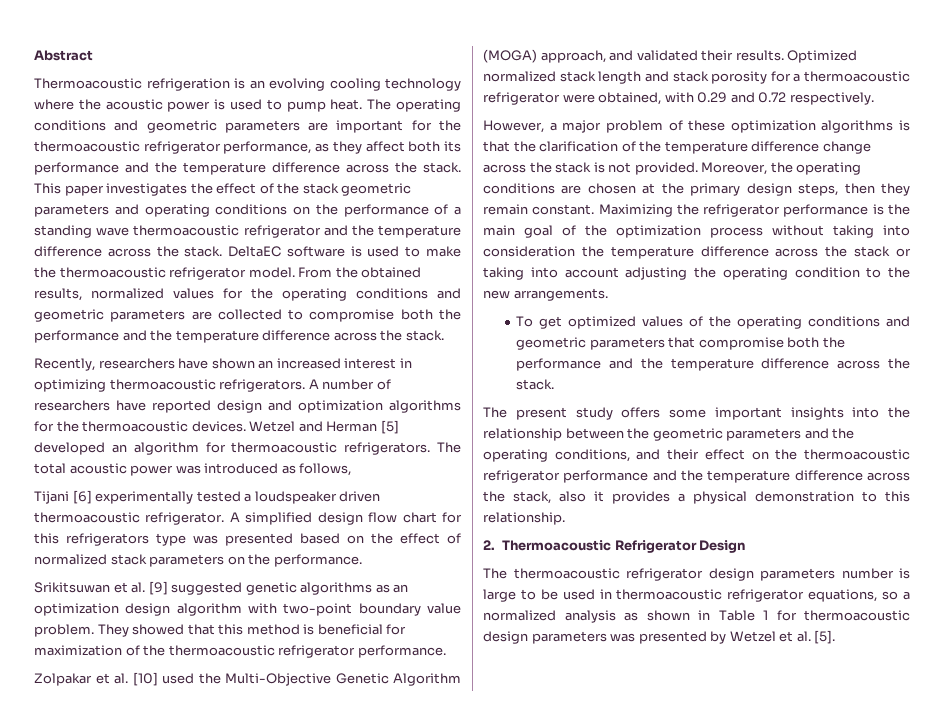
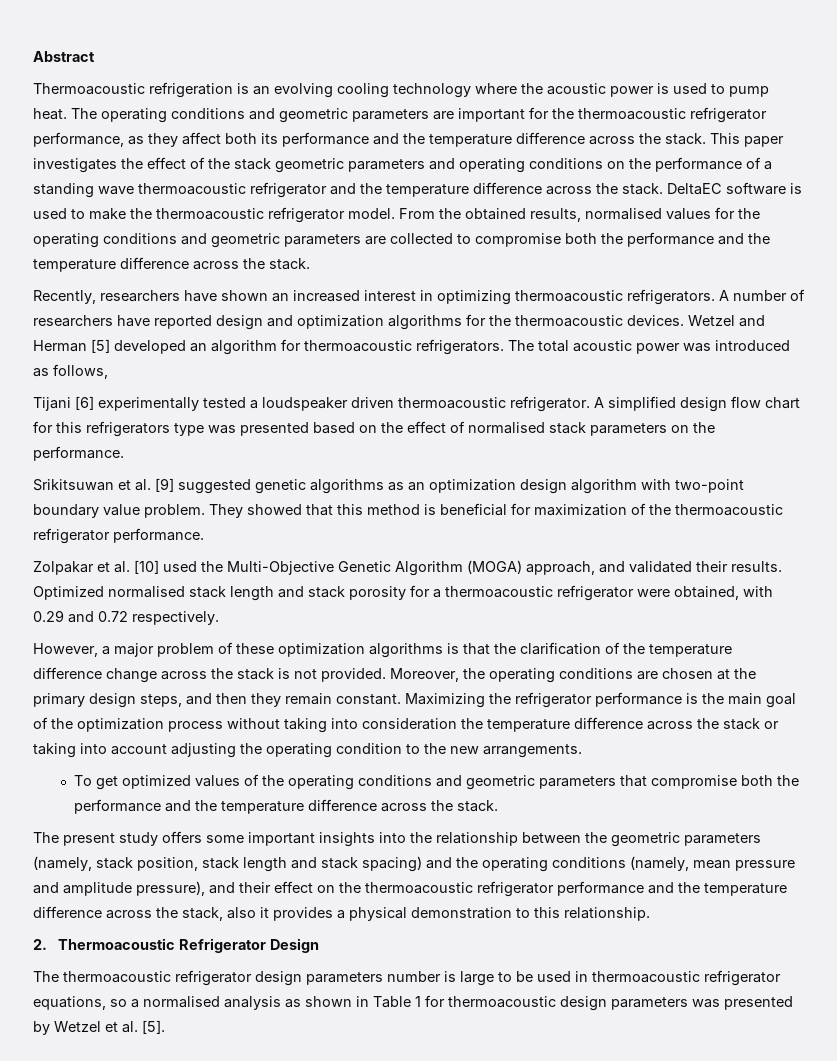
- From the obtained results, normalized values for the operating conditions and geometric parameters are collected to compromise both the performance and the temperature difference across the stack.
+ From the obtained results, normalised values for the operating conditions and geometric parameters are collected to compromise both the performance and the temperature difference across the stack.
- A simplified design flow chart for this refrigerators type was presented based on the effect of normalized stack parameters on the performance.
+ A simplified design flow chart for this refrigerators type was presented based on the effect of normalised stack parameters on the performance.
- Optimized normalized stack length and stack porosity for a thermoacoustic refrigerator were obtained, with 0.29 and 0.72 respectively.
+ Optimized normalised stack length and stack porosity for a thermoacoustic refrigerator were obtained, with 0.29 and 0.72 respectively.
- Moreover, the operating conditions are chosen at the primary design steps, then they remain constant.
+ Moreover, the operating conditions are chosen at the primary design steps, and then they remain constant.
- The present study offers some important insights into the relationship between the geometric parameters and the operating conditions, and their effect on the thermoacoustic refrigerator performance and the temperature difference across the stack, also it provides a physical demonstration to this relationship.
+ The present study offers some important insights into the relationship between the geometric parameters (namely, stack position, stack length and stack spacing) and the operating conditions (namely, mean pressure and amplitude pressure), and their effect on the thermoacoustic refrigerator performance and the temperature difference across the stack, also it provides a physical demonstration to this relationship.
- The thermoacoustic refrigerator design parameters number is large to be used in thermoacoustic refrigerator equations, so a normalized analysis as shown in Table 1 for thermoacoustic design parameters was presented by Wetzel et al. [5].
+ The thermoacoustic refrigerator design parameters number is large to be used in thermoacoustic refrigerator equations, so a normalised analysis as shown in Table 1 for thermoacoustic design parameters was presented by Wetzel et al. [5].

